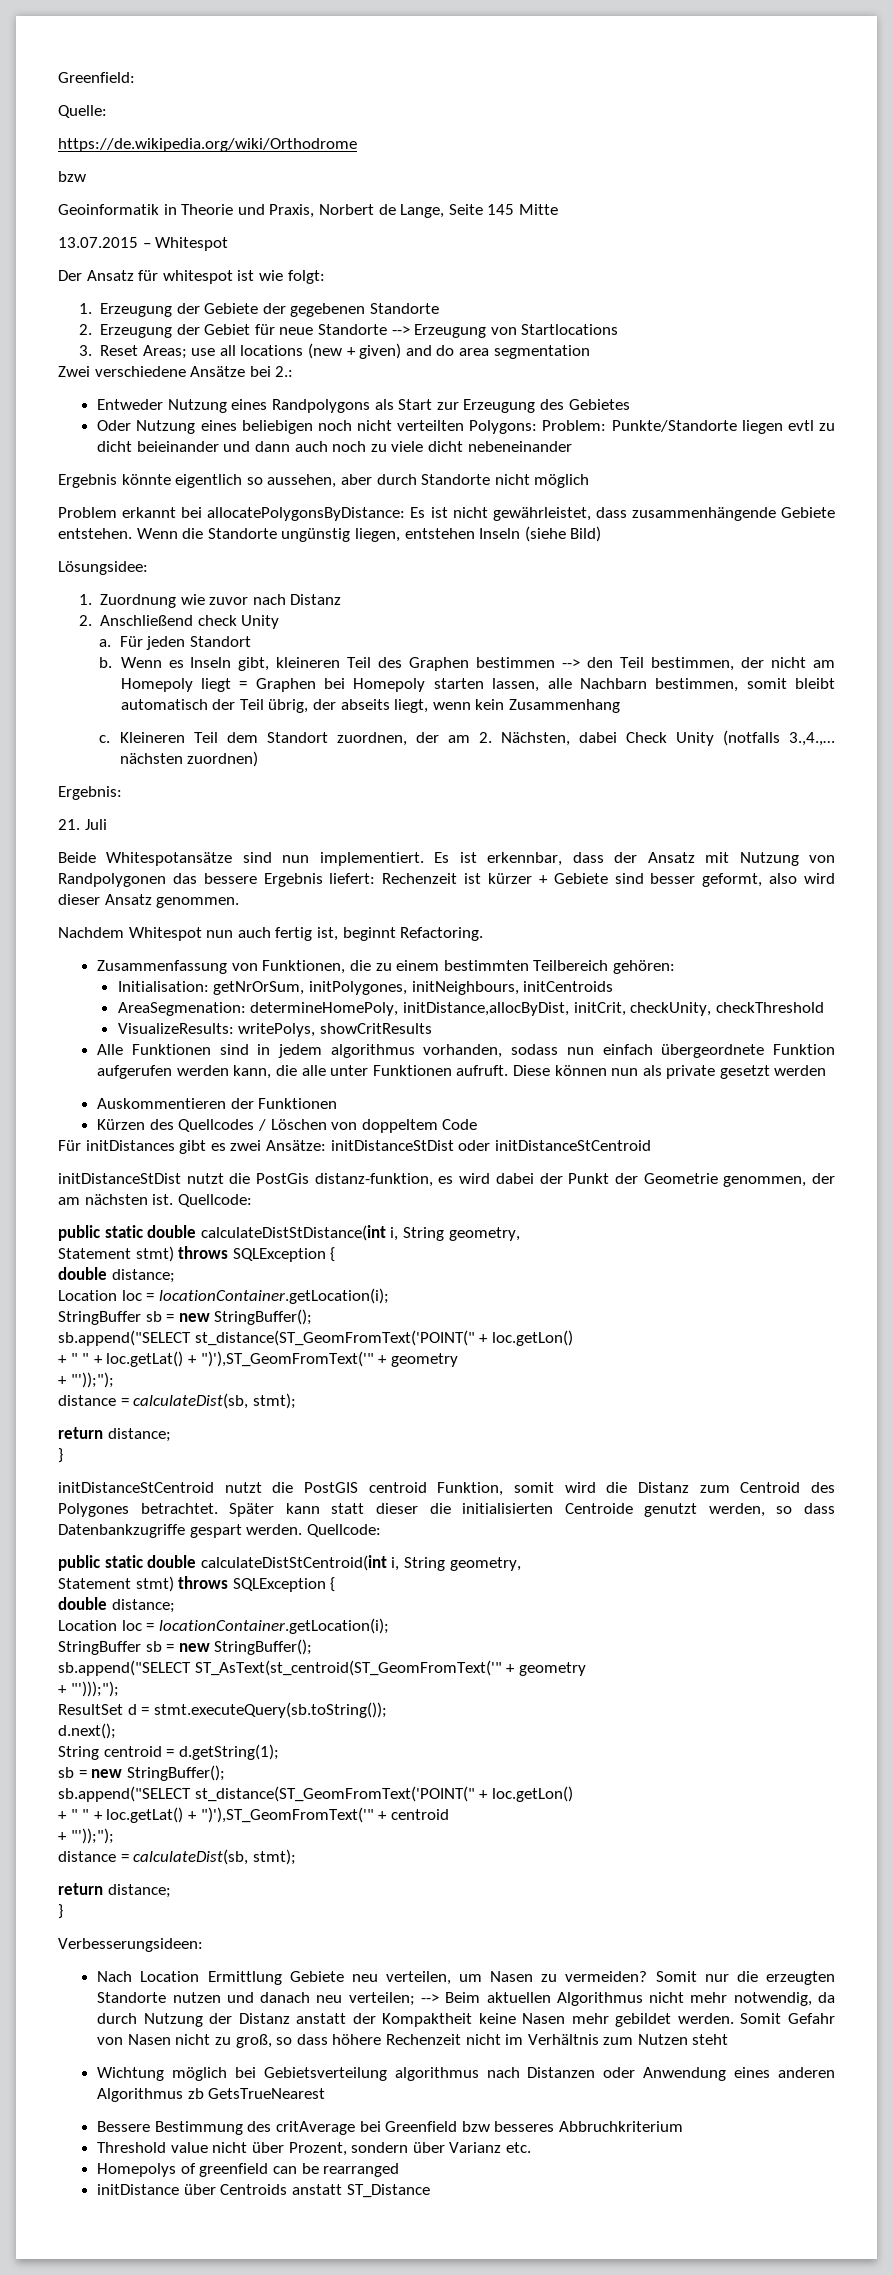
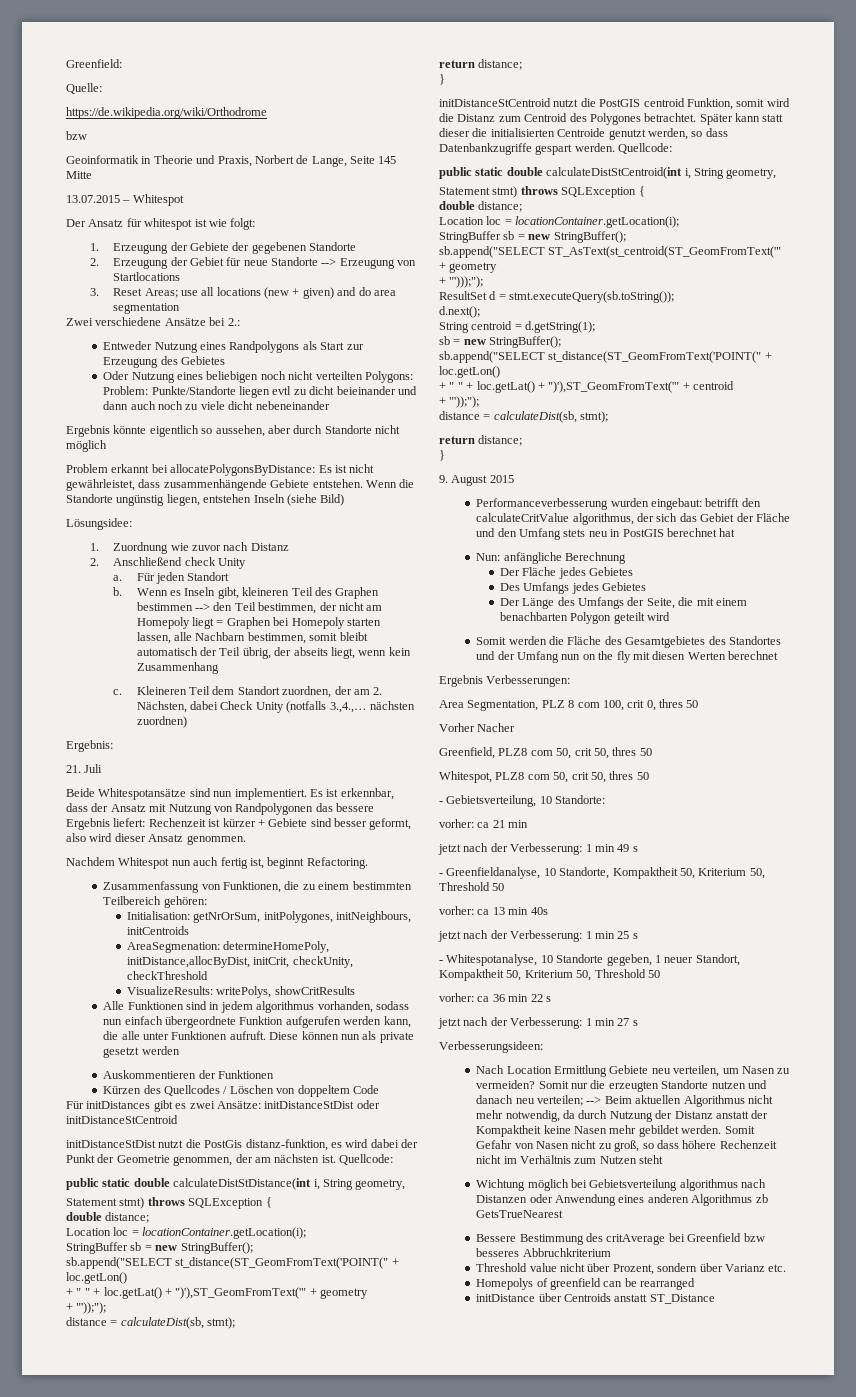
+ 9. August 2015
+ Performanceverbesserung wurden eingebaut: betrifft den calculateCritValue algorithmus, der sich das Gebiet der Fläche und den Umfang stets neu in PostGIS berechnet hat
+ Nun: anfängliche Berechnung
+ Der Fläche jedes Gebietes
+ Des Umfangs jedes Gebietes
+ Der Länge des Umfangs der Seite, die mit einem benachbarten Polygon geteilt wird
+ Somit werden die Fläche des Gesamtgebietes des Standortes und der Umfang nun on the fly mit diesen Werten berechnet
+ Ergebnis Verbesserungen:
+ Area Segmentation, PLZ 8 com 100, crit 0, thres 50
+ Vorher Nacher
+ Greenfield, PLZ8 com 50, crit 50, thres 50
+ Whitespot, PLZ8 com 50, crit 50, thres 50
+ - Gebietsverteilung, 10 Standorte:
+ vorher: ca 21 min
+ jetzt nach der Verbesserung: 1 min 49 s
+ - Greenfieldanalyse, 10 Standorte, Kompaktheit 50, Kriterium 50, Threshold 50
+ vorher: ca 13 min 40s
+ jetzt nach der Verbesserung: 1 min 25 s
+ - Whitespotanalyse, 10 Standorte gegeben, 1 neuer Standort, Kompaktheit 50, Kriterium 50, Threshold 50
+ vorher: ca 36 min 22 s
+ jetzt nach der Verbesserung: 1 min 27 s

